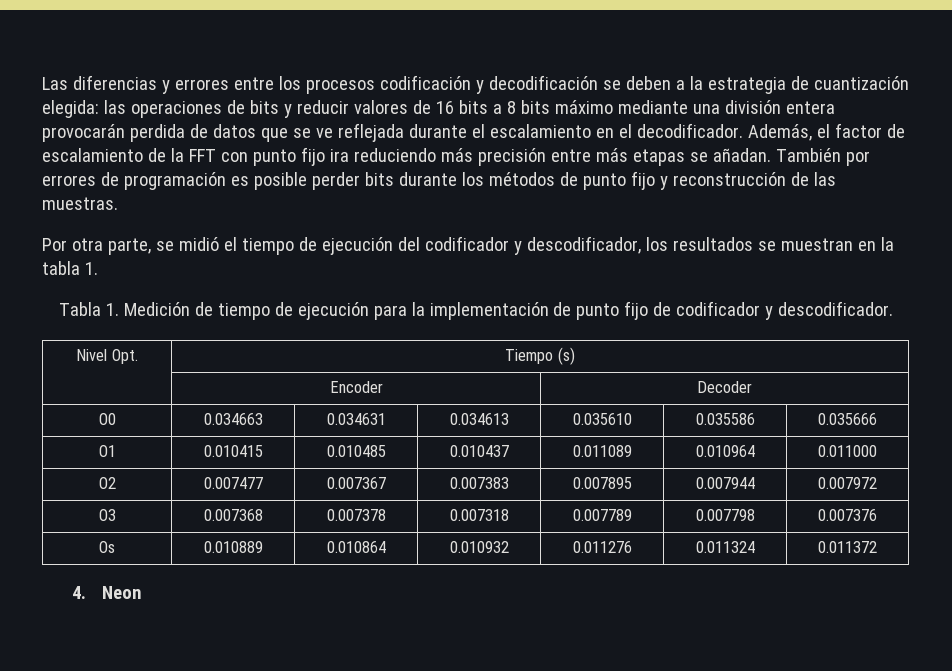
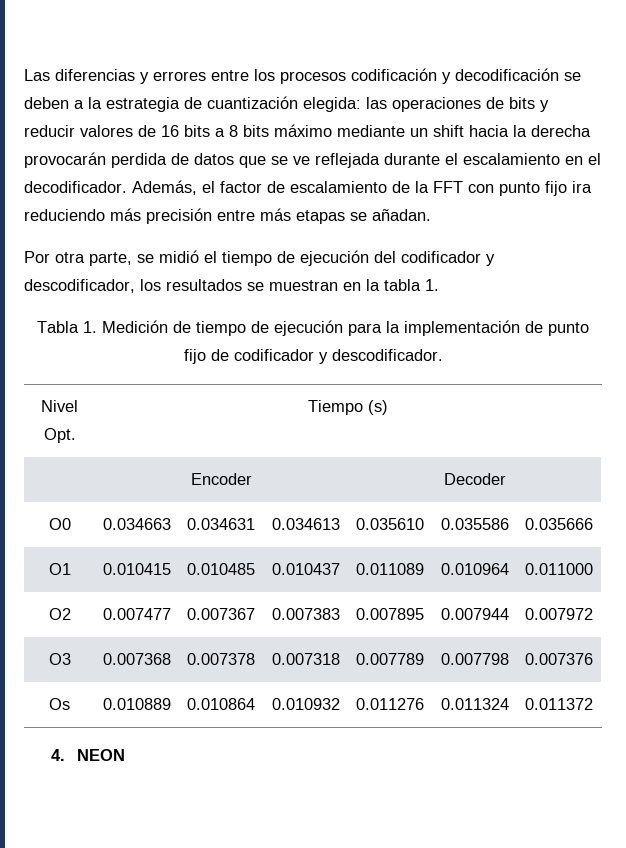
- Las diferencias y errores entre los procesos codificación y decodificación se deben a la estrategia de cuantización elegida: las operaciones de bits y reducir valores de 16 bits a 8 bits máximo mediante una división entera provocarán perdida de datos que se ve reflejada durante el escalamiento en el decodificador.
+ Las diferencias y errores entre los procesos codificación y decodificación se deben a la estrategia de cuantización elegida: las operaciones de bits y reducir valores de 16 bits a 8 bits máximo mediante un shift hacia la derecha provocarán perdida de datos que se ve reflejada durante el escalamiento en el decodificador.
- También por errores de programación es posible perder bits durante los métodos de punto fijo y reconstrucción de las muestras.
- 4. Neon
+ 4. NEON

